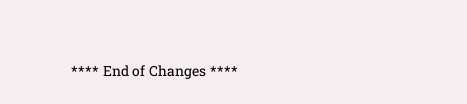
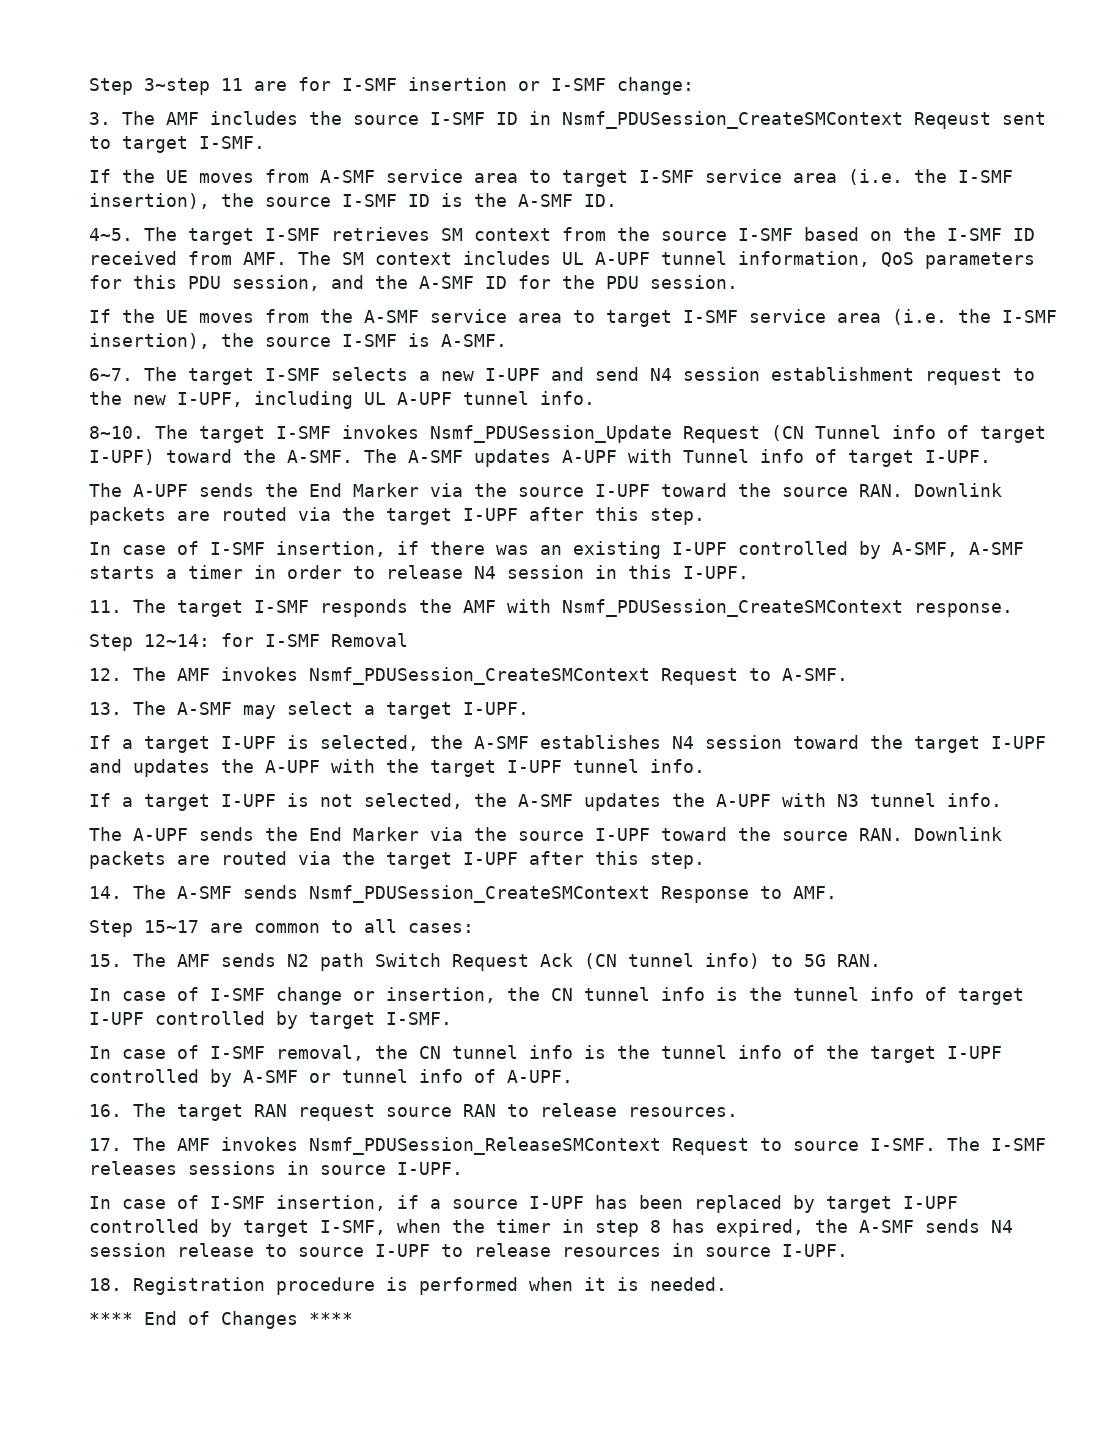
+ Step 3~step 11 are for I-SMF insertion or I-SMF change:
+ 3. The AMF includes the source I-SMF ID in Nsmf_PDUSession_CreateSMContext Reqeust sent to target I-SMF.
+ If the UE moves from A-SMF service area to target I-SMF service area (i.e. the I-SMF insertion), the source I-SMF ID is the A-SMF ID.
+ 4~5. The target I-SMF retrieves SM context from the source I-SMF based on the I-SMF ID received from AMF. The SM context includes UL A-UPF tunnel information, QoS parameters for this PDU session, and the A-SMF ID for the PDU session.
+ If the UE moves from the A-SMF service area to target I-SMF service area (i.e. the I-SMF insertion), the source I-SMF is A-SMF.
+ 6~7. The target I-SMF selects a new I-UPF and send N4 session establishment request to the new I-UPF, including UL A-UPF tunnel info.
+ 8~10. The target I-SMF invokes Nsmf_PDUSession_Update Request (CN Tunnel info of target I-UPF) toward the A-SMF. The A-SMF updates A-UPF with Tunnel info of target I-UPF.
+ The A-UPF sends the End Marker via the source I-UPF toward the source RAN. Downlink packets are routed via the target I-UPF after this step.
+ In case of I-SMF insertion, if there was an existing I-UPF controlled by A-SMF, A-SMF starts a timer in order to release N4 session in this I-UPF.
+ 11. The target I-SMF responds the AMF with Nsmf_PDUSession_CreateSMContext response.
+ Step 12~14: for I-SMF Removal
+ 12. The AMF invokes Nsmf_PDUSession_CreateSMContext Request to A-SMF.
+ 13. The A-SMF may select a target I-UPF.
+ If a target I-UPF is selected, the A-SMF establishes N4 session toward the target I-UPF and updates the A-UPF with the target I-UPF tunnel info.
+ If a target I-UPF is not selected, the A-SMF updates the A-UPF with N3 tunnel info.
+ The A-UPF sends the End Marker via the source I-UPF toward the source RAN. Downlink packets are routed via the target I-UPF after this step.
+ 14. The A-SMF sends Nsmf_PDUSession_CreateSMContext Response to AMF.
+ Step 15~17 are common to all cases:
+ 15. The AMF sends N2 path Switch Request Ack (CN tunnel info) to 5G RAN.
+ In case of I-SMF change or insertion, the CN tunnel info is the tunnel info of target I-UPF controlled by target I-SMF.
+ In case of I-SMF removal, the CN tunnel info is the tunnel info of the target I-UPF controlled by A-SMF or tunnel info of A-UPF.
+ 16. The target RAN request source RAN to release resources.
+ 17. The AMF invokes Nsmf_PDUSession_ReleaseSMContext Request to source I-SMF. The I-SMF releases sessions in source I-UPF.
+ In case of I-SMF insertion, if a source I-UPF has been replaced by target I-UPF controlled by target I-SMF, when the timer in step 8 has expired, the A-SMF sends N4 session release to source I-UPF to release resources in source I-UPF.
+ 18. Registration procedure is performed when it is needed.

